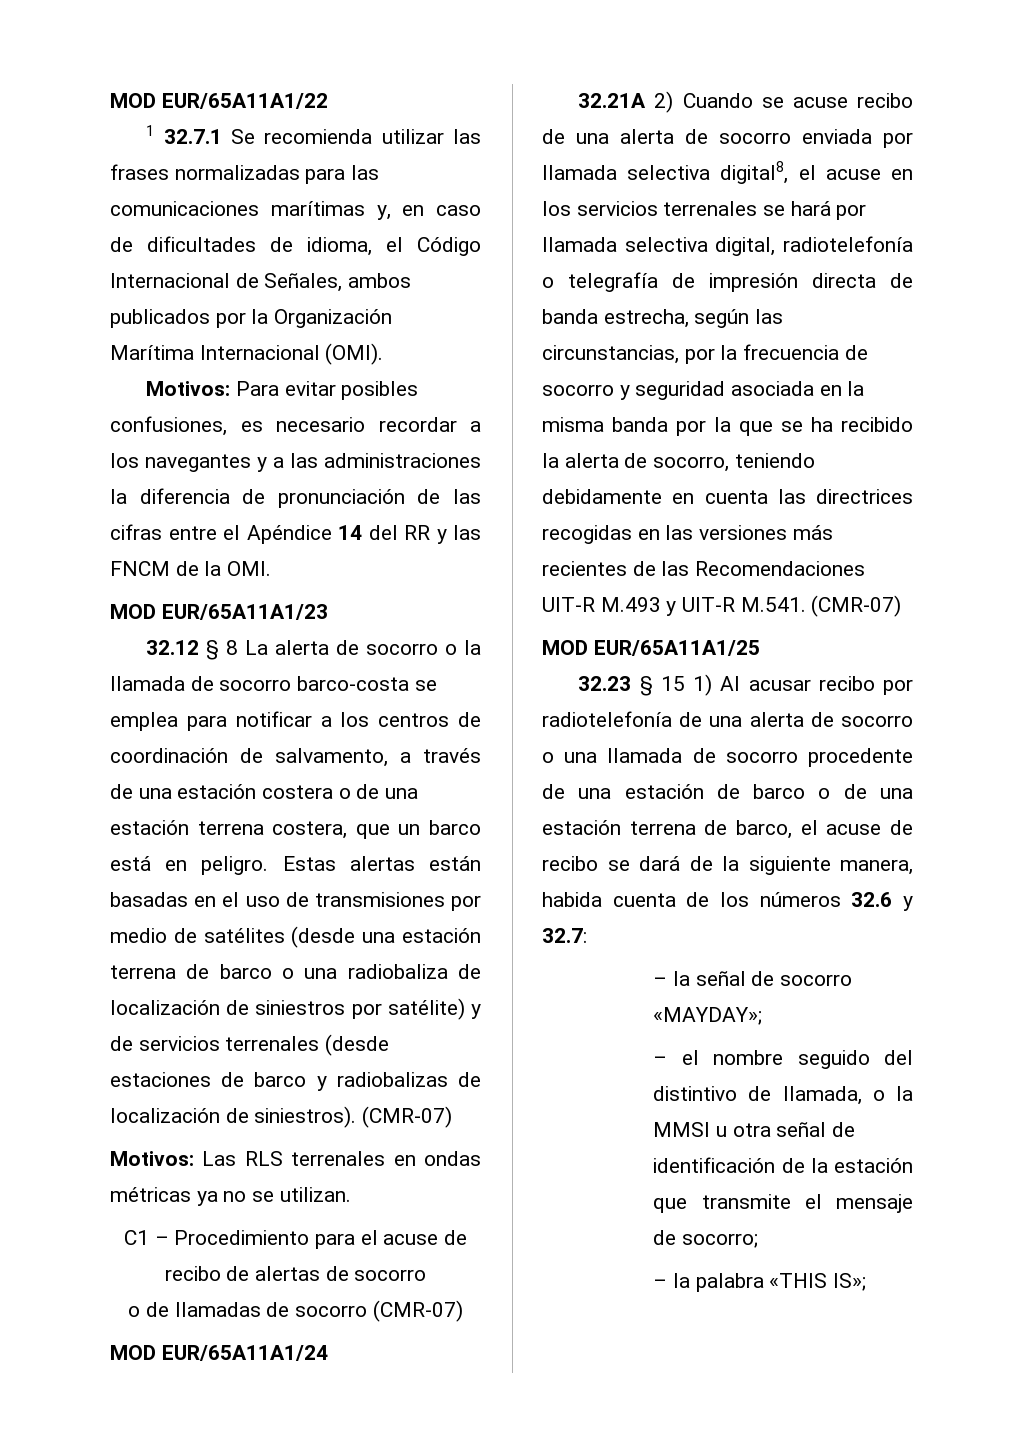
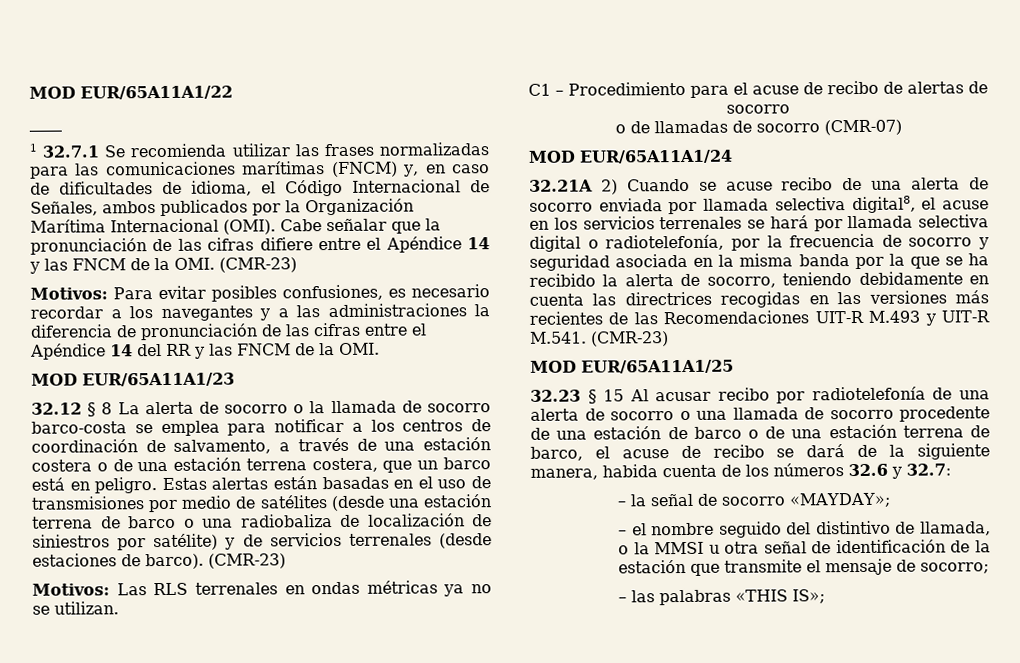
+ ____
- 1 32.7.1 Se recomienda utilizar las frases normalizadas para las comunicaciones marítimas y, en caso de dificultades de idioma, el Código Internacional de Señales, ambos publicados por la Organización Marítima Internacional (OMI).
+ 1 32.7.1 Se recomienda utilizar las frases normalizadas para las comunicaciones marítimas (FNCM) y, en caso de dificultades de idioma, el Código Internacional de Señales, ambos publicados por la Organización Marítima Internacional (OMI). Cabe señalar que la pronunciación de las cifras difiere entre el Apéndice 14 y las FNCM de la OMI. (CMR-23)
- Estas alertas están basadas en el uso de transmisiones por medio de satélites (desde una estación terrena de barco o una radiobaliza de localización de siniestros por satélite) y de servicios terrenales (desde estaciones de barco y radiobalizas de localización de siniestros). (CMR-07)
+ Estas alertas están basadas en el uso de transmisiones por medio de satélites (desde una estación terrena de barco o una radiobaliza de localización de siniestros por satélite) y de servicios terrenales (desde estaciones de barco). (CMR-23)
- 32.21A 2) Cuando se acuse recibo de una alerta de socorro enviada por llamada selectiva digital8, el acuse en los servicios terrenales se hará por llamada selectiva digital, radiotelefonía o telegrafía de impresión directa de banda estrecha, según las circunstancias, por la frecuencia de socorro y seguridad asociada en la misma banda por la que se ha recibido la alerta de socorro, teniendo debidamente en cuenta las directrices recogidas en las versiones más recientes de las Recomendaciones UIT-R M.493 y UIT-R M.541. (CMR-07)
+ 32.21A 2) Cuando se acuse recibo de una alerta de socorro enviada por llamada selectiva digital8, el acuse en los servicios terrenales se hará por llamada selectiva digital o radiotelefonía, por la frecuencia de socorro y seguridad asociada en la misma banda por la que se ha recibido la alerta de socorro, teniendo debidamente en cuenta las directrices recogidas en las versiones más recientes de las Recomendaciones UIT-R M.493 y UIT-R M.541. (CMR-23)
- 32.23 § 15 1) Al acusar recibo por radiotelefonía de una alerta de socorro o una llamada de socorro procedente de una estación de barco o de una estación terrena de barco, el acuse de recibo se dará de la siguiente manera, habida cuenta de los números 32.6 y 32.7:
+ 32.23 § 15 Al acusar recibo por radiotelefonía de una alerta de socorro o una llamada de socorro procedente de una estación de barco o de una estación terrena de barco, el acuse de recibo se dará de la siguiente manera, habida cuenta de los números 32.6 y 32.7:
- – la palabra «THIS IS»;
+ – las palabras «THIS IS»;

